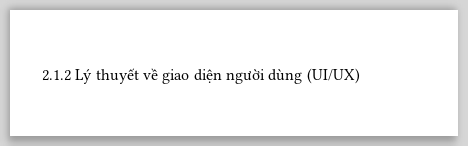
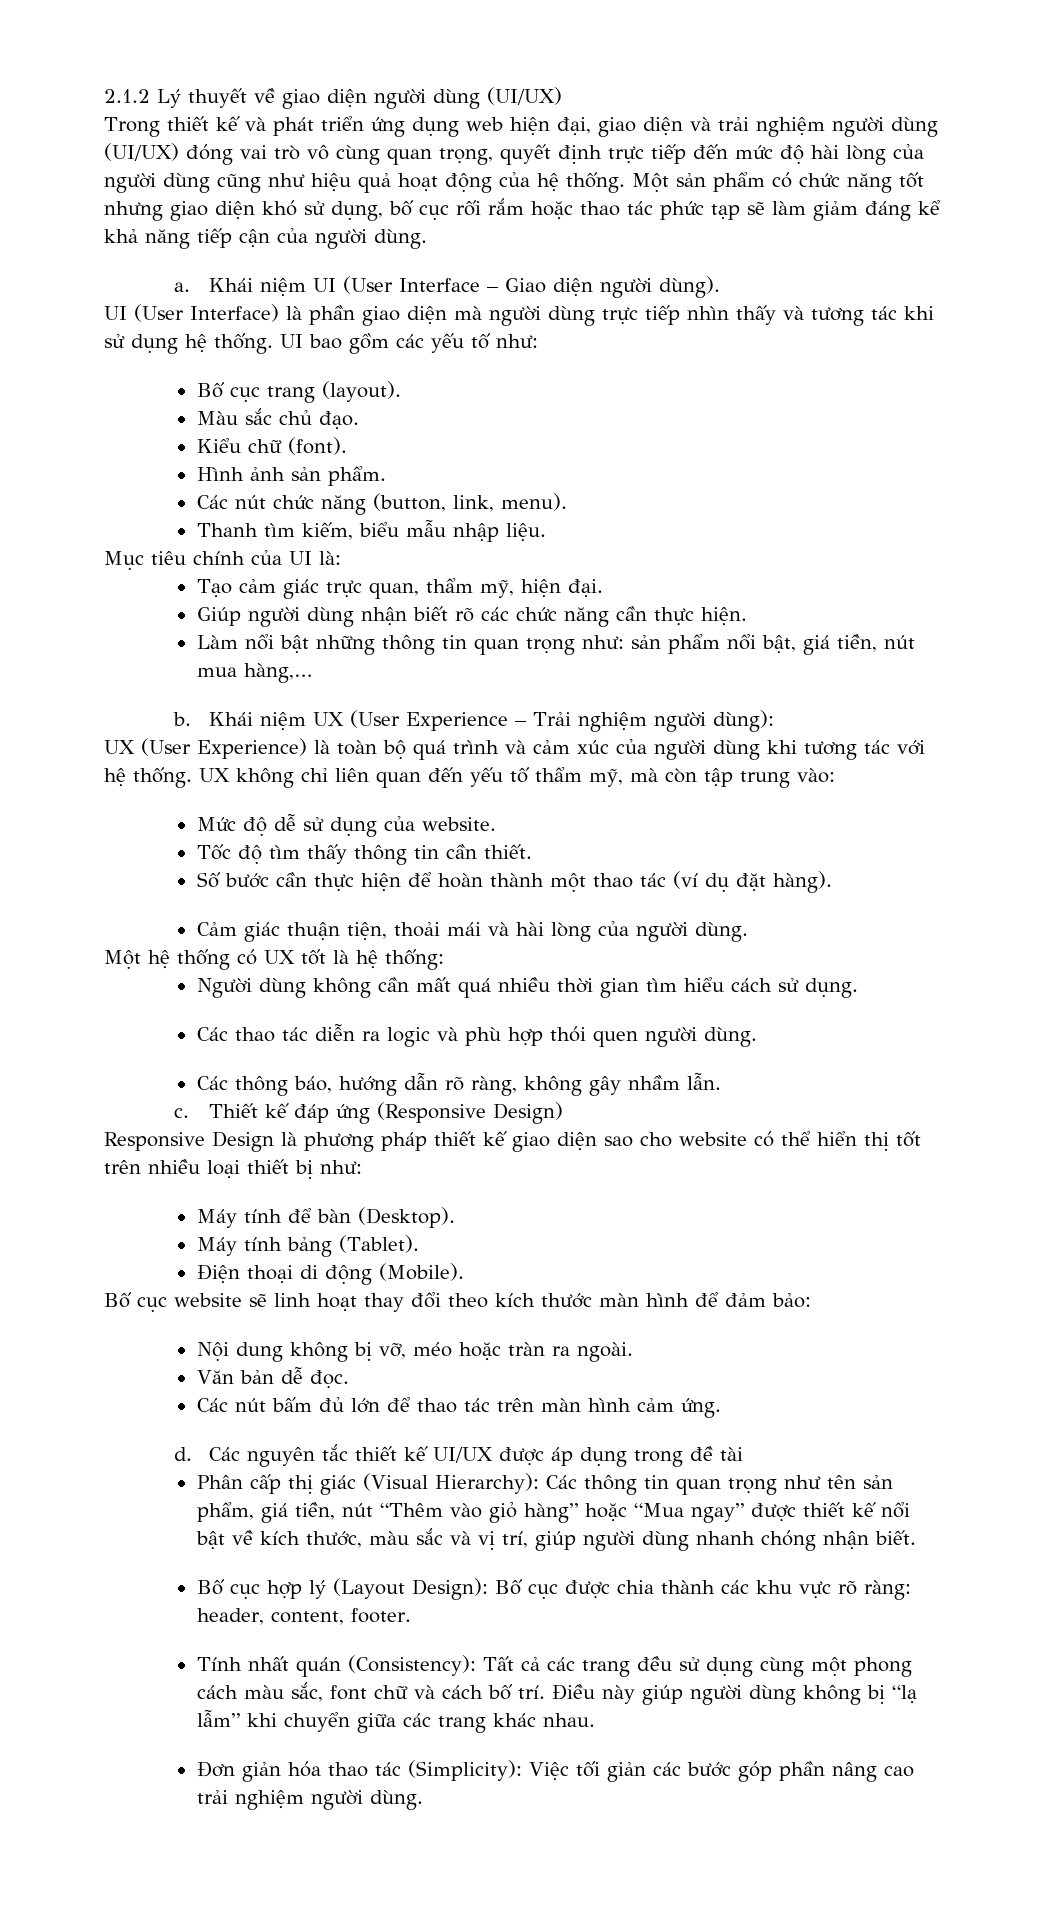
+ Trong thiết kế và phát triển ứng dụng web hiện đại, giao diện và trải nghiệm người dùng (UI/UX) đóng vai trò vô cùng quan trọng, quyết định trực tiếp đến mức độ hài lòng của người dùng cũng như hiệu quả hoạt động của hệ thống. Một sản phẩm có chức năng tốt nhưng giao diện khó sử dụng, bố cục rối rắm hoặc thao tác phức tạp sẽ làm giảm đáng kể khả năng tiếp cận của người dùng.
+ a. Khái niệm UI (User Interface – Giao diện người dùng).
+ UI (User Interface) là phần giao diện mà người dùng trực tiếp nhìn thấy và tương tác khi sử dụng hệ thống. UI bao gồm các yếu tố như:
+ Bố cục trang (layout).
+ Màu sắc chủ đạo.
+ Kiểu chữ (font).
+ Hình ảnh sản phẩm.
+ Các nút chức năng (button, link, menu).
+ Thanh tìm kiếm, biểu mẫu nhập liệu.
+ Mục tiêu chính của UI là:
+ Tạo cảm giác trực quan, thẩm mỹ, hiện đại.
+ Giúp người dùng nhận biết rõ các chức năng cần thực hiện.
+ Làm nổi bật những thông tin quan trọng như: sản phẩm nổi bật, giá tiền, nút mua hàng,…
+ b. Khái niệm UX (User Experience – Trải nghiệm người dùng):
+ UX (User Experience) là toàn bộ quá trình và cảm xúc của người dùng khi tương tác với hệ thống. UX không chỉ liên quan đến yếu tố thẩm mỹ, mà còn tập trung vào:
+ Mức độ dễ sử dụng của website.
+ Tốc độ tìm thấy thông tin cần thiết.
+ Số bước cần thực hiện để hoàn thành một thao tác (ví dụ đặt hàng).
+ Cảm giác thuận tiện, thoải mái và hài lòng của người dùng.
+ Một hệ thống có UX tốt là hệ thống:
+ Người dùng không cần mất quá nhiều thời gian tìm hiểu cách sử dụng.
+ Các thao tác diễn ra logic và phù hợp thói quen người dùng.
+ Các thông báo, hướng dẫn rõ ràng, không gây nhầm lẫn.
+ c. Thiết kế đáp ứng (Responsive Design)
+ Responsive Design là phương pháp thiết kế giao diện sao cho website có thể hiển thị tốt trên nhiều loại thiết bị như:
+ Máy tính để bàn (Desktop).
+ Máy tính bảng (Tablet).
+ Điện thoại di động (Mobile).
+ Bố cục website sẽ linh hoạt thay đổi theo kích thước màn hình để đảm bảo:
+ Nội dung không bị vỡ, méo hoặc tràn ra ngoài.
+ Văn bản dễ đọc.
+ Các nút bấm đủ lớn để thao tác trên màn hình cảm ứng.
+ d. Các nguyên tắc thiết kế UI/UX được áp dụng trong đề tài
+ Phân cấp thị giác (Visual Hierarchy): Các thông tin quan trọng như tên sản phẩm, giá tiền, nút “Thêm vào giỏ hàng” hoặc “Mua ngay” được thiết kế nổi bật về kích thước, màu sắc và vị trí, giúp người dùng nhanh chóng nhận biết.
+ Bố cục hợp lý (Layout Design): Bố cục được chia thành các khu vực rõ ràng: header, content, footer.
+ Tính nhất quán (Consistency): Tất cả các trang đều sử dụng cùng một phong cách màu sắc, font chữ và cách bố trí. Điều này giúp người dùng không bị “lạ lẫm” khi chuyển giữa các trang khác nhau.
+ Đơn giản hóa thao tác (Simplicity): Việc tối giản các bước góp phần nâng cao trải nghiệm người dùng.

